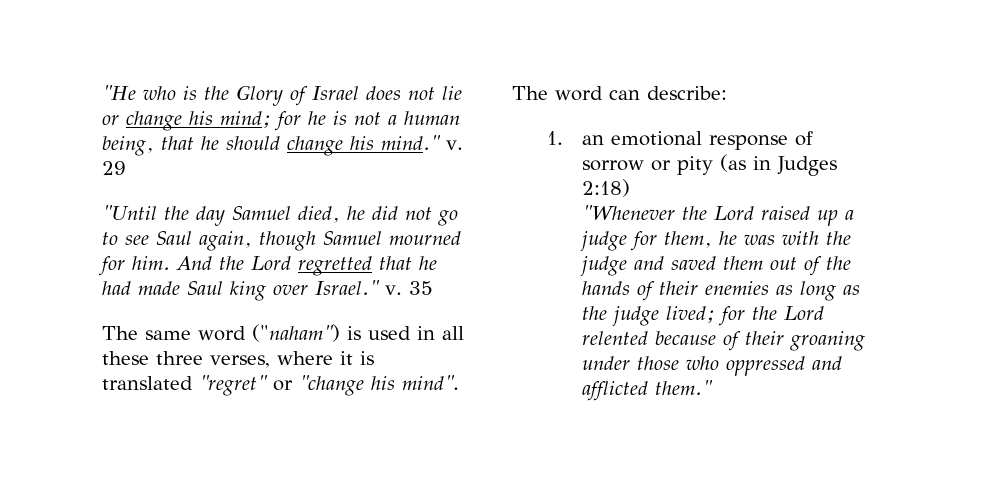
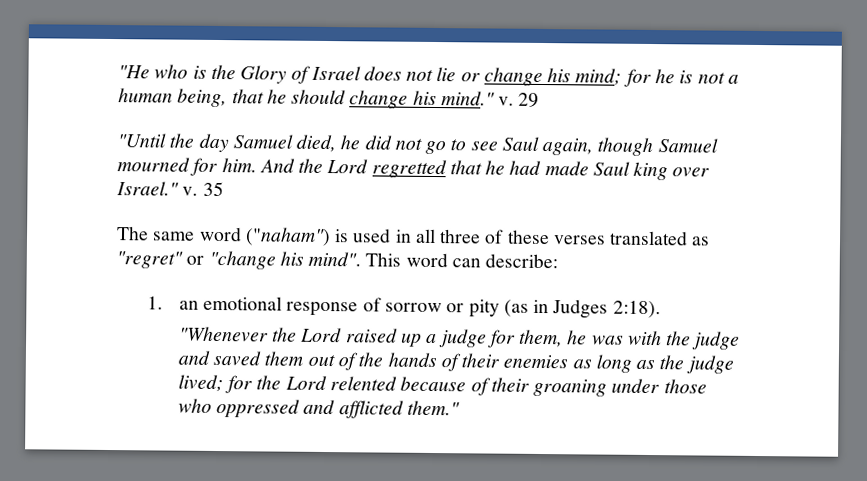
- The same word ("naham") is used in all these three verses, where it is translated "regret" or "change his mind".
+ The same word ("naham") is used in all three of these verses translated as "regret" or "change his mind".
- The word can describe:
+ This word can describe:
- 1. an emotional response of sorrow or pity (as in Judges 2:18)
+ 1. an emotional response of sorrow or pity (as in Judges 2:18).

